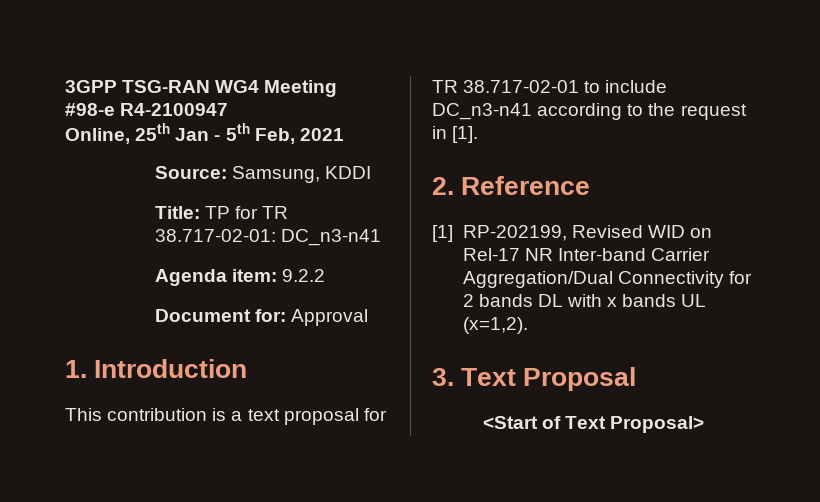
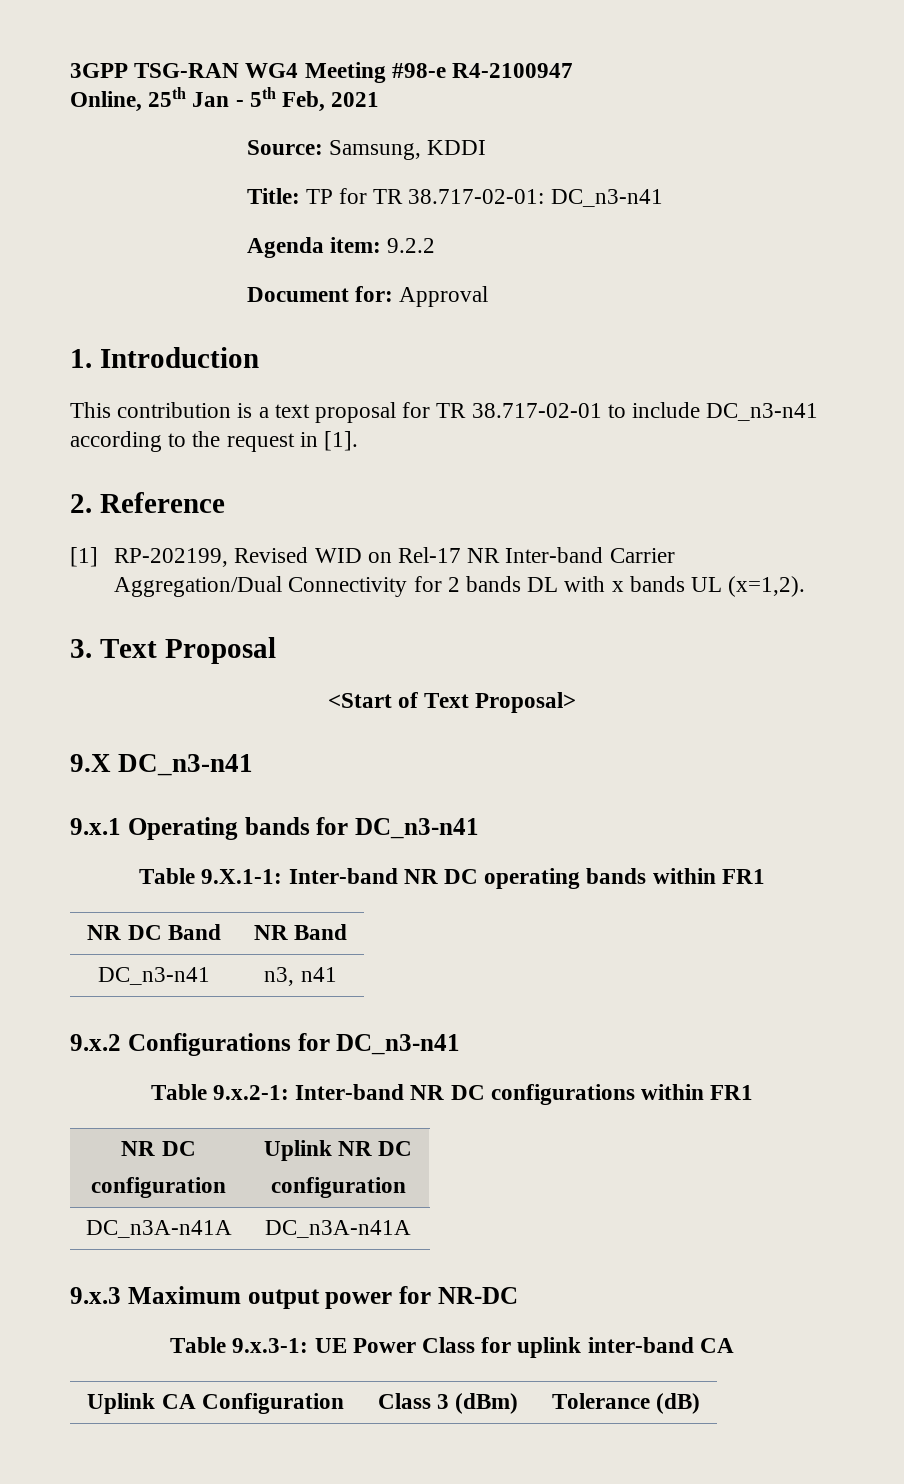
+ 9.X DC_n3-n41
+ 9.x.1 Operating bands for DC_n3-n41
+ Table 9.X.1-1: Inter-band NR DC operating bands within FR1
+ NR DC Band | NR Band
+ DC_n3-n41 | n3, n41
+ 9.x.2 Configurations for DC_n3-n41
+ Table 9.x.2-1: Inter-band NR DC configurations within FR1
+ NR DC
+ configuration | Uplink NR DC
+ configuration
+ DC_n3A-n41A | DC_n3A-n41A
+ 9.x.3 Maximum output power for NR-DC
+ Table 9.x.3-1: UE Power Class for uplink inter-band CA
+ Uplink CA Configuration | Class 3 (dBm) | Tolerance (dB)

